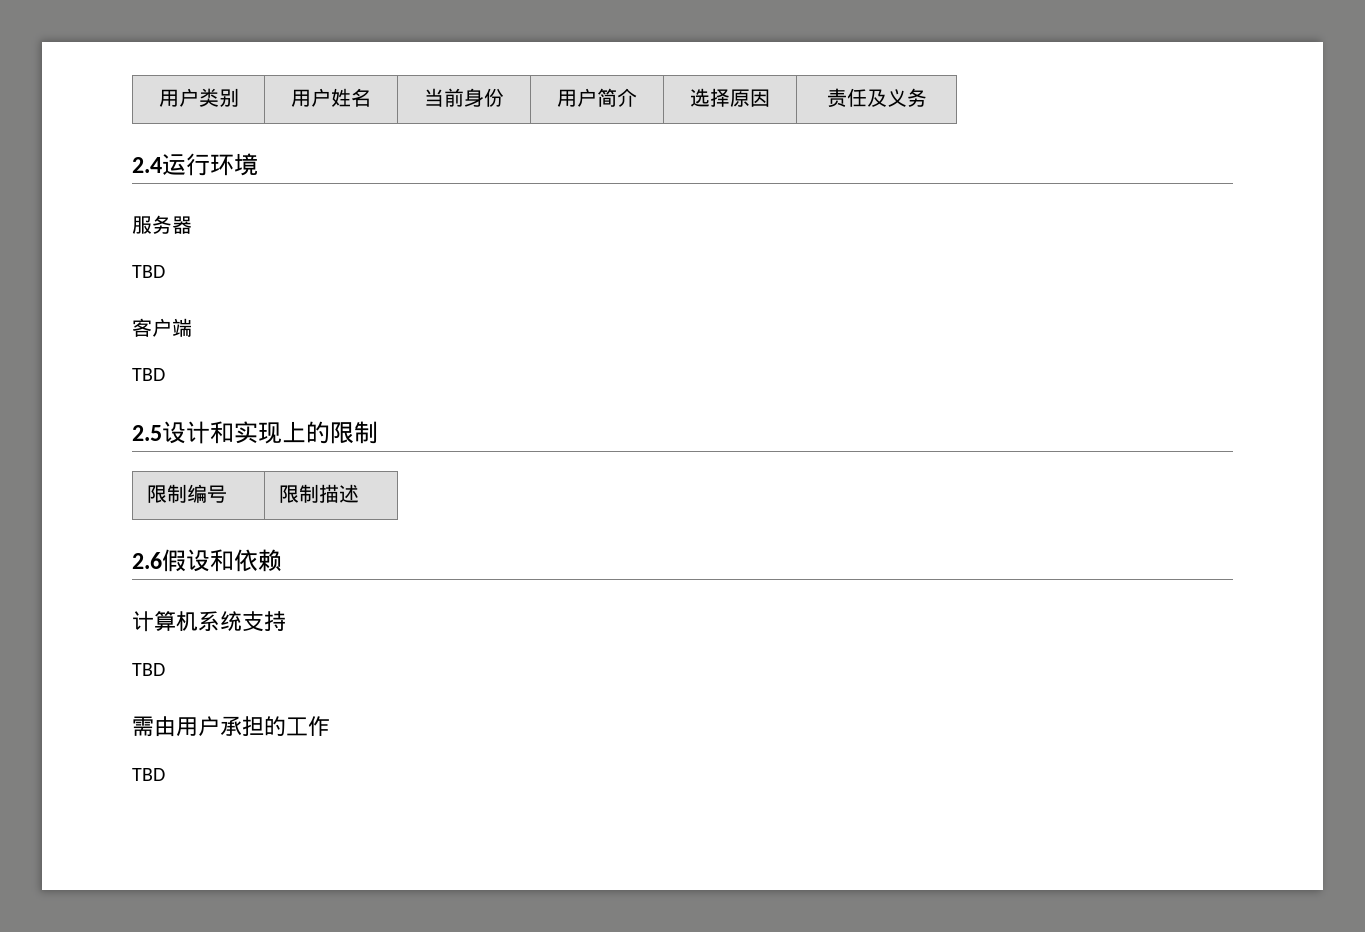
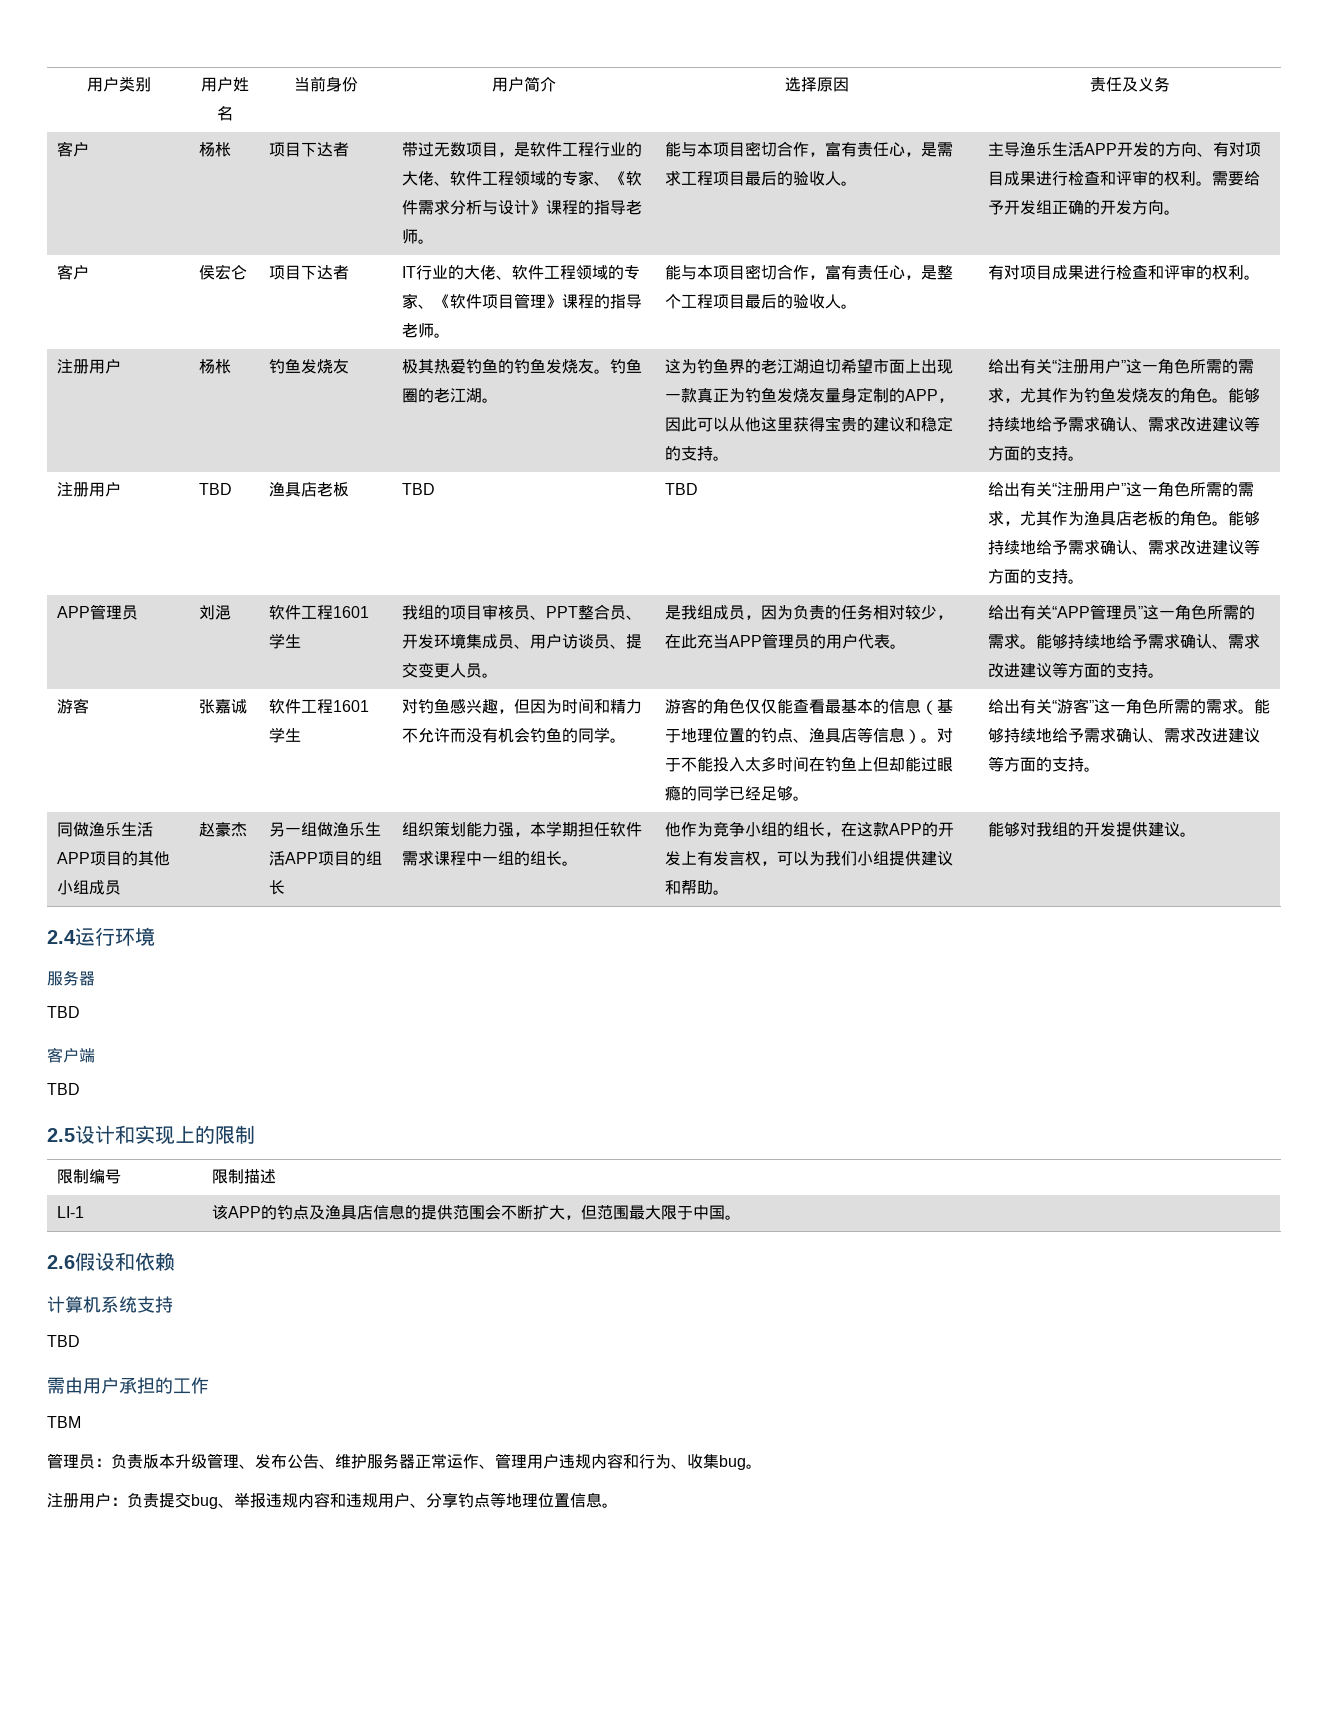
+ 客户 | 杨枨 | 项目下达者 | 带过无数项目，是软件工程行业的大佬、软件工程领域的专家、《软件需求分析与设计》课程的指导老师。 | 能与本项目密切合作，富有责任心，是需求工程项目最后的验收人。 | 主导渔乐生活APP开发的方向、有对项目成果进行检查和评审的权利。需要给予开发组正确的开发方向。
+ 客户 | 侯宏仑 | 项目下达者 | IT行业的大佬、软件工程领域的专家、《软件项目管理》课程的指导老师。 | 能与本项目密切合作，富有责任心，是整个工程项目最后的验收人。 | 有对项目成果进行检查和评审的权利。
+ 注册用户 | 杨枨 | 钓鱼发烧友 | 极其热爱钓鱼的钓鱼发烧友。钓鱼圈的老江湖。 | 这为钓鱼界的老江湖迫切希望市面上出现一款真正为钓鱼发烧友量身定制的APP，因此可以从他这里获得宝贵的建议和稳定的支持。 | 给出有关“注册用户”这一角色所需的需求，尤其作为钓鱼发烧友的角色。能够持续地给予需求确认、需求改进建议等方面的支持。
+ 注册用户 | TBD | 渔具店老板 | TBD | TBD | 给出有关“注册用户”这一角色所需的需求，尤其作为渔具店老板的角色。能够持续地给予需求确认、需求改进建议等方面的支持。
+ APP管理员 | 刘浥 | 软件工程1601学生 | 我组的项目审核员、PPT整合员、开发环境集成员、用户访谈员、提交变更人员。 | 是我组成员，因为负责的任务相对较少，在此充当APP管理员的用户代表。 | 给出有关“APP管理员”这一角色所需的需求。能够持续地给予需求确认、需求改进建议等方面的支持。
+ 游客 | 张嘉诚 | 软件工程1601学生 | 对钓鱼感兴趣，但因为时间和精力不允许而没有机会钓鱼的同学。 | 游客的角色仅仅能查看最基本的信息（基于地理位置的钓点、渔具店等信息）。对于不能投入太多时间在钓鱼上但却能过眼瘾的同学已经足够。 | 给出有关“游客”这一角色所需的需求。能够持续地给予需求确认、需求改进建议等方面的支持。
+ 同做渔乐生活APP项目的其他小组成员 | 赵豪杰 | 另一组做渔乐生活APP项目的组长 | 组织策划能力强，本学期担任软件需求课程中一组的组长。 | 他作为竞争小组的组长，在这款APP的开发上有发言权，可以为我们小组提供建议和帮助。 | 能够对我组的开发提供建议。
+ LI-1 | 该APP的钓点及渔具店信息的提供范围会不断扩大，但范围最大限于中国。
  需由用户承担的工作
- TBD
+ TBM
+ 管理员：负责版本升级管理、发布公告、维护服务器正常运作、管理用户违规内容和行为、收集bug。
+ 注册用户：负责提交bug、举报违规内容和违规用户、分享钓点等地理位置信息。

